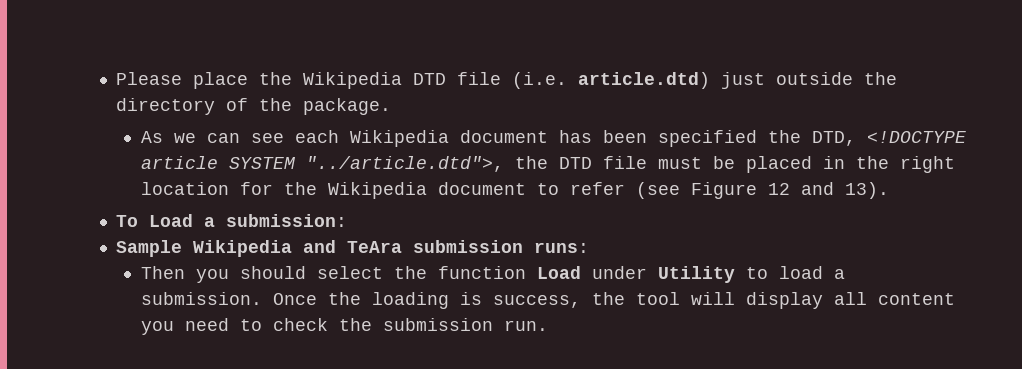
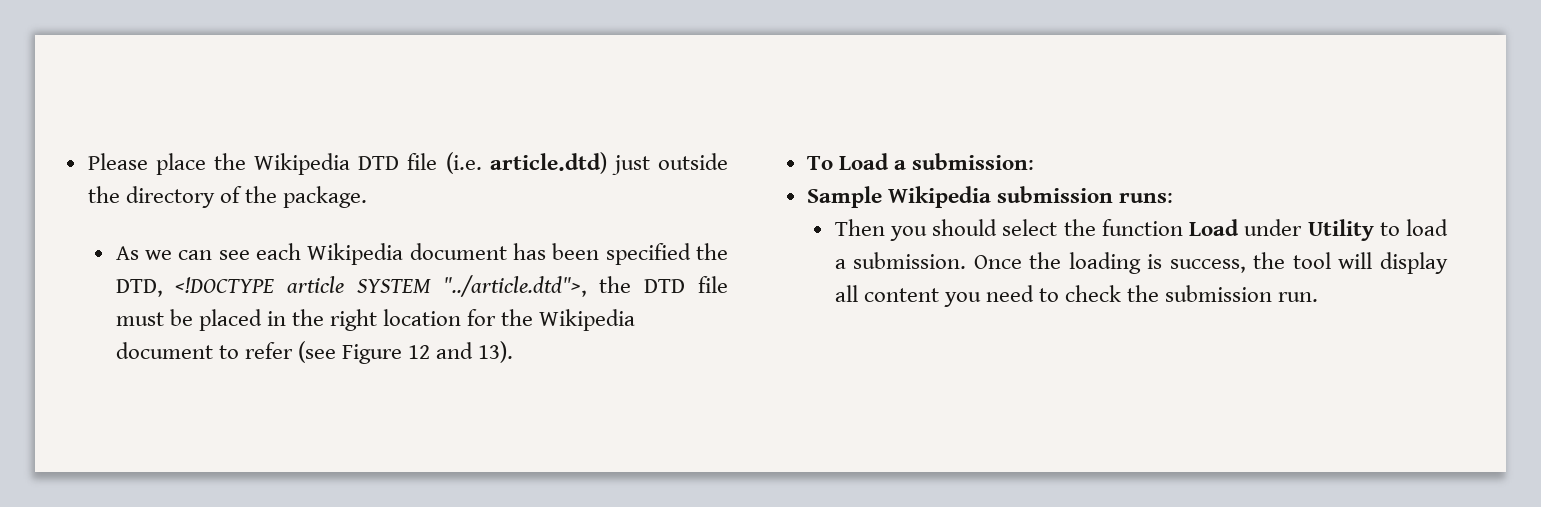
- Sample Wikipedia and TeAra submission runs:
+ Sample Wikipedia submission runs:

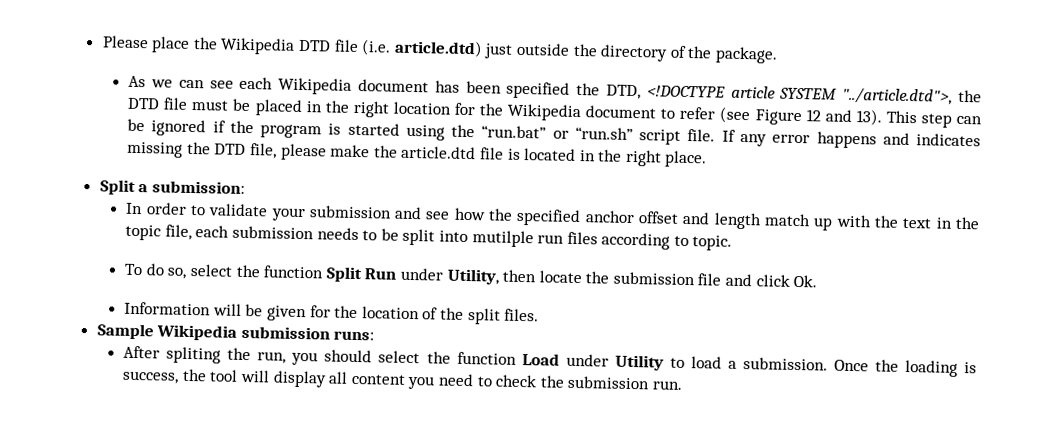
- As we can see each Wikipedia document has been specified the DTD, <!DOCTYPE article SYSTEM "../article.dtd">, the DTD file must be placed in the right location for the Wikipedia document to refer (see Figure 12 and 13).
- To Load a submission:
+ As we can see each Wikipedia document has been specified the DTD, <!DOCTYPE article SYSTEM "../article.dtd">, the DTD file must be placed in the right location for the Wikipedia document to refer (see Figure 12 and 13). This step can be ignored if the program is started using the “run.bat” or “run.sh” script file. If any error happens and indicates missing the DTD file, please make the article.dtd file is located in the right place.
+ Split a submission:
+ In order to validate your submission and see how the specified anchor offset and length match up with the text in the topic file, each submission needs to be split into mutilple run files according to topic.
+ To do so, select the function Split Run under Utility, then locate the submission file and click Ok.
+ Information will be given for the location of the split files.
- Then you should select the function Load under Utility to load a submission.
+ After spliting the run, you should select the function Load under Utility to load a submission.

